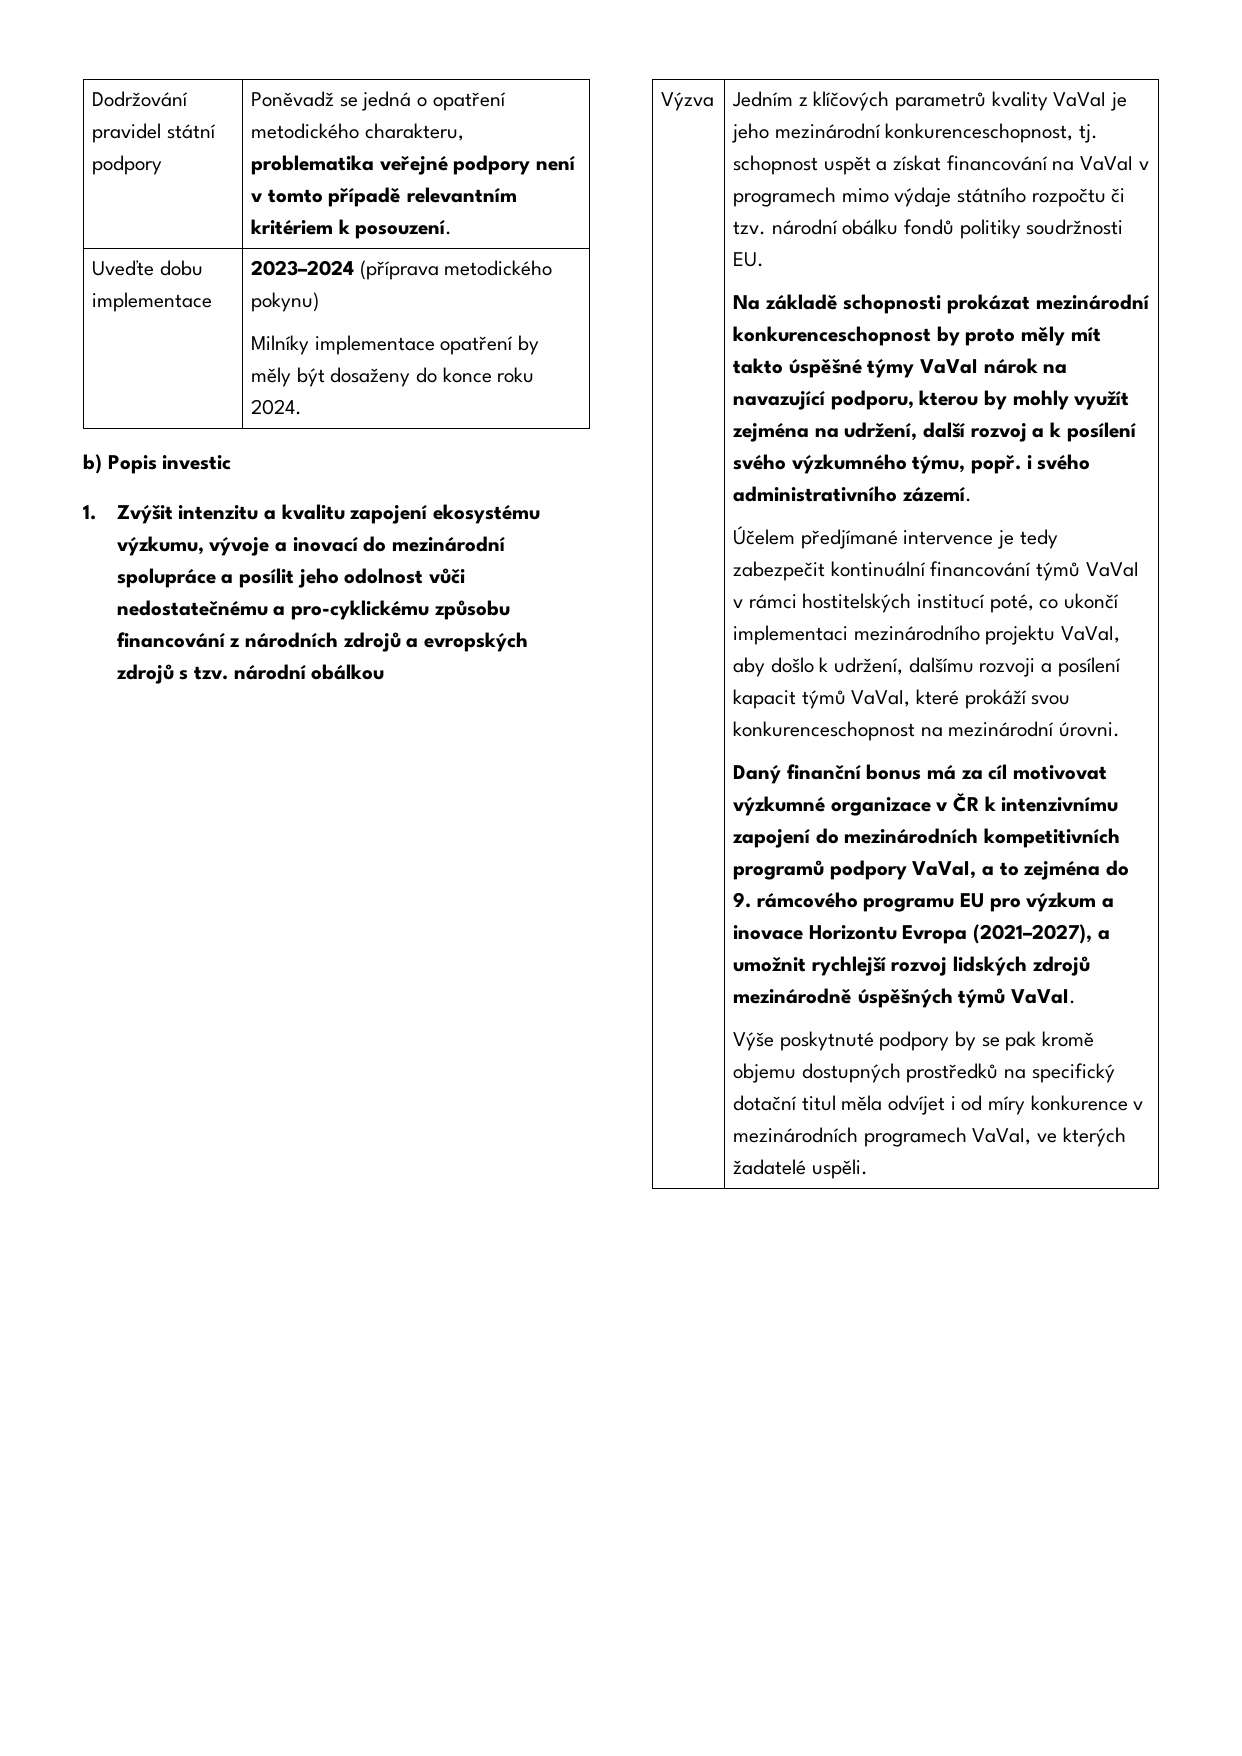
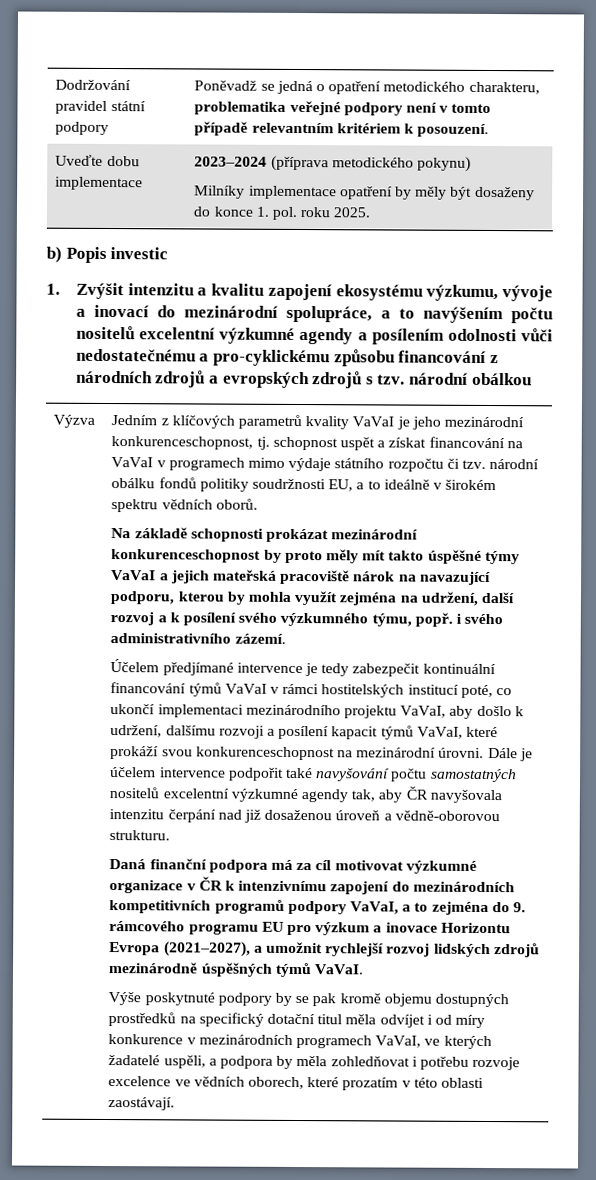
  Uveďte dobu implementace | 2023–2024 (příprava metodického pokynu)
- Milníky implementace opatření by měly být dosaženy do konce roku 2024.
+ Milníky implementace opatření by měly být dosaženy do konce 1. pol. roku 2025.
- 1. Zvýšit intenzitu a kvalitu zapojení ekosystému výzkumu, vývoje a inovací do mezinárodní spolupráce a posílit jeho odolnost vůči nedostatečnému a pro-cyklickému způsobu financování z národních zdrojů a evropských zdrojů s tzv. národní obálkou
+ 1. Zvýšit intenzitu a kvalitu zapojení ekosystému výzkumu, vývoje a inovací do mezinárodní spolupráce, a to navýšením počtu nositelů excelentní výzkumné agendy a posílením odolnosti vůči nedostatečnému a pro-cyklickému způsobu financování z národních zdrojů a evropských zdrojů s tzv. národní obálkou
- Jedním z klíčových parametrů kvality VaVaI je jeho mezinárodní konkurenceschopnost, tj. schopnost uspět a získat financování na VaVaI v programech mimo výdaje státního rozpočtu či tzv. národní obálku fondů politiky soudržnosti EU.
+ Jedním z klíčových parametrů kvality VaVaI je jeho mezinárodní konkurenceschopnost, tj. schopnost uspět a získat financování na VaVaI v programech mimo výdaje státního rozpočtu či tzv. národní obálku fondů politiky soudržnosti EU, a to ideálně v širokém spektru vědních oborů.
- Na základě schopnosti prokázat mezinárodní konkurenceschopnost by proto měly mít takto úspěšné týmy VaVaI nárok na navazující podporu, kterou by mohly využít zejména na udržení, další rozvoj a k posílení svého výzkumného týmu, popř. i svého administrativního zázemí.
+ Na základě schopnosti prokázat mezinárodní konkurenceschopnost by proto měly mít takto úspěšné týmy VaVaI a jejich mateřská pracoviště nárok na navazující podporu, kterou by mohla využít zejména na udržení, další rozvoj a k posílení svého výzkumného týmu, popř. i svého administrativního zázemí.
- Účelem předjímané intervence je tedy zabezpečit kontinuální financování týmů VaVaI v rámci hostitelských institucí poté, co ukončí implementaci mezinárodního projektu VaVaI, aby došlo k udržení, dalšímu rozvoji a posílení kapacit týmů VaVaI, které prokáží svou konkurenceschopnost na mezinárodní úrovni.
- Daný finanční bonus má za cíl motivovat výzkumné organizace v ČR k intenzivnímu zapojení do mezinárodních kompetitivních programů podpory VaVaI, a to zejména do 9. rámcového programu EU pro výzkum a inovace Horizontu Evropa (2021–2027), a umožnit rychlejší rozvoj lidských zdrojů mezinárodně úspěšných týmů VaVaI.
+ Účelem předjímané intervence je tedy zabezpečit kontinuální financování týmů VaVaI v rámci hostitelských institucí poté, co ukončí implementaci mezinárodního projektu VaVaI, aby došlo k udržení, dalšímu rozvoji a posílení kapacit týmů VaVaI, které prokáží svou konkurenceschopnost na mezinárodní úrovni. Dále je účelem intervence podpořit také navyšování počtu samostatných nositelů excelentní výzkumné agendy tak, aby ČR navyšovala intenzitu čerpání nad již dosaženou úroveň a vědně-oborovou strukturu.
+ Daná finanční podpora má za cíl motivovat výzkumné organizace v ČR k intenzivnímu zapojení do mezinárodních kompetitivních programů podpory VaVaI, a to zejména do 9. rámcového programu EU pro výzkum a inovace Horizontu Evropa (2021–2027), a umožnit rychlejší rozvoj lidských zdrojů mezinárodně úspěšných týmů VaVaI.
- Výše poskytnuté podpory by se pak kromě objemu dostupných prostředků na specifický dotační titul měla odvíjet i od míry konkurence v mezinárodních programech VaVaI, ve kterých žadatelé uspěli.
+ Výše poskytnuté podpory by se pak kromě objemu dostupných prostředků na specifický dotační titul měla odvíjet i od míry konkurence v mezinárodních programech VaVaI, ve kterých žadatelé uspěli, a podpora by měla zohledňovat i potřebu rozvoje excelence ve vědních oborech, které prozatím v této oblasti zaostávají.

